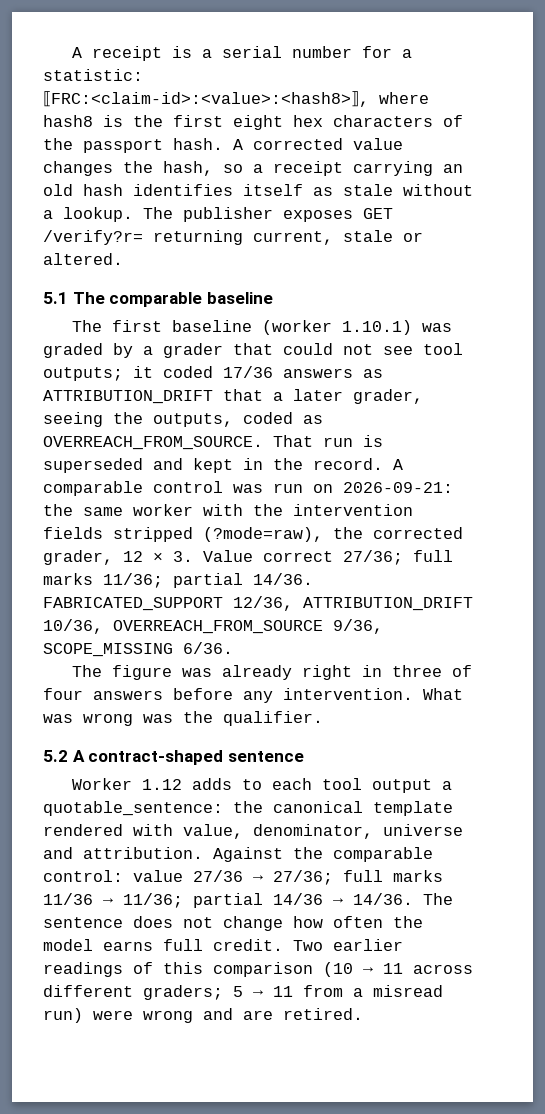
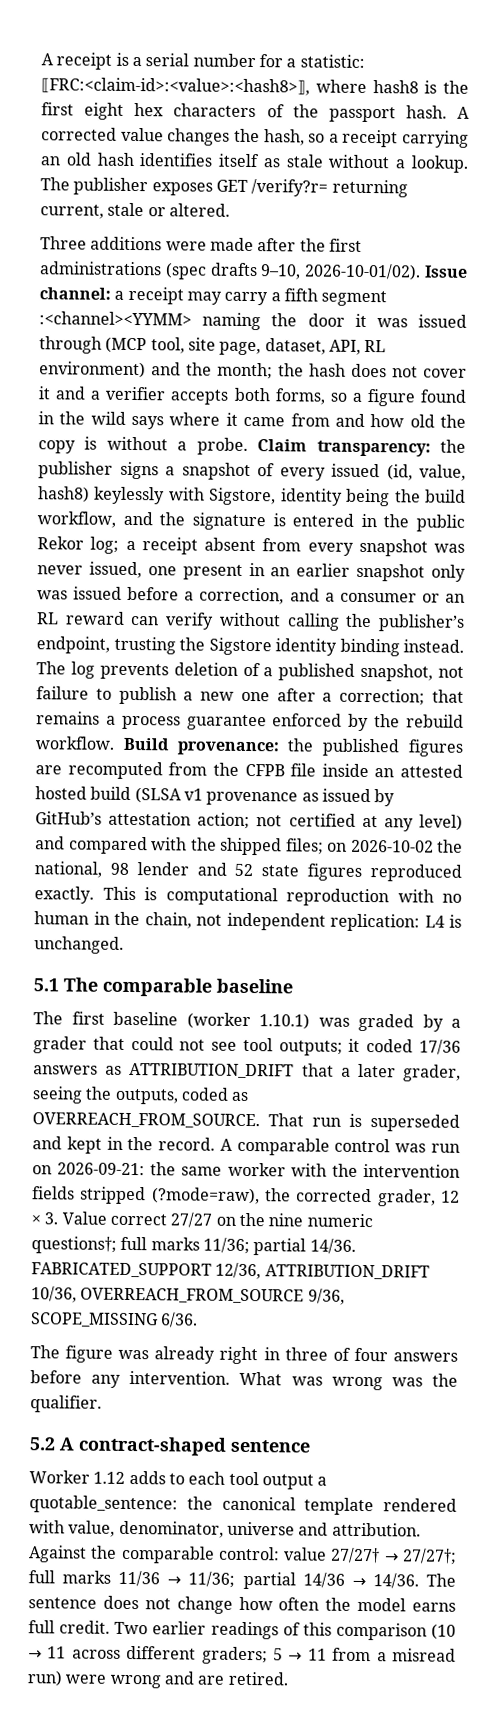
+ Three additions were made after the first administrations (spec drafts 9–10, 2026-10-01/02). Issue channel: a receipt may carry a fifth segment :<channel><YYMM> naming the door it was issued through (MCP tool, site page, dataset, API, RL environment) and the month; the hash does not cover it and a verifier accepts both forms, so a figure found in the wild says where it came from and how old the copy is without a probe. Claim transparency: the publisher signs a snapshot of every issued (id, value, hash8) keylessly with Sigstore, identity being the build workflow, and the signature is entered in the public Rekor log; a receipt absent from every snapshot was never issued, one present in an earlier snapshot only was issued before a correction, and a consumer or an RL reward can verify without calling the publisher’s endpoint, trusting the Sigstore identity binding instead. The log prevents deletion of a published snapshot, not failure to publish a new one after a correction; that remains a process guarantee enforced by the rebuild workflow. Build provenance: the published figures are recomputed from the CFPB file inside an attested hosted build (SLSA v1 provenance as issued by GitHub’s attestation action; not certified at any level) and compared with the shipped files; on 2026-10-02 the national, 98 lender and 52 state figures reproduced exactly. This is computational reproduction with no human in the chain, not independent replication: L4 is unchanged.
- A comparable control was run on 2026-09-21: the same worker with the intervention fields stripped (?mode=raw), the corrected grader, 12 × 3. Value correct 27/36; full marks 11/36; partial 14/36.
+ A comparable control was run on 2026-09-21: the same worker with the intervention fields stripped (?mode=raw), the corrected grader, 12 × 3. Value correct 27/27 on the nine numeric questions†; full marks 11/36; partial 14/36.
- Against the comparable control: value 27/36 → 27/36; full marks 11/36 → 11/36; partial 14/36 → 14/36.
+ Against the comparable control: value 27/27† → 27/27†; full marks 11/36 → 11/36; partial 14/36 → 14/36.

